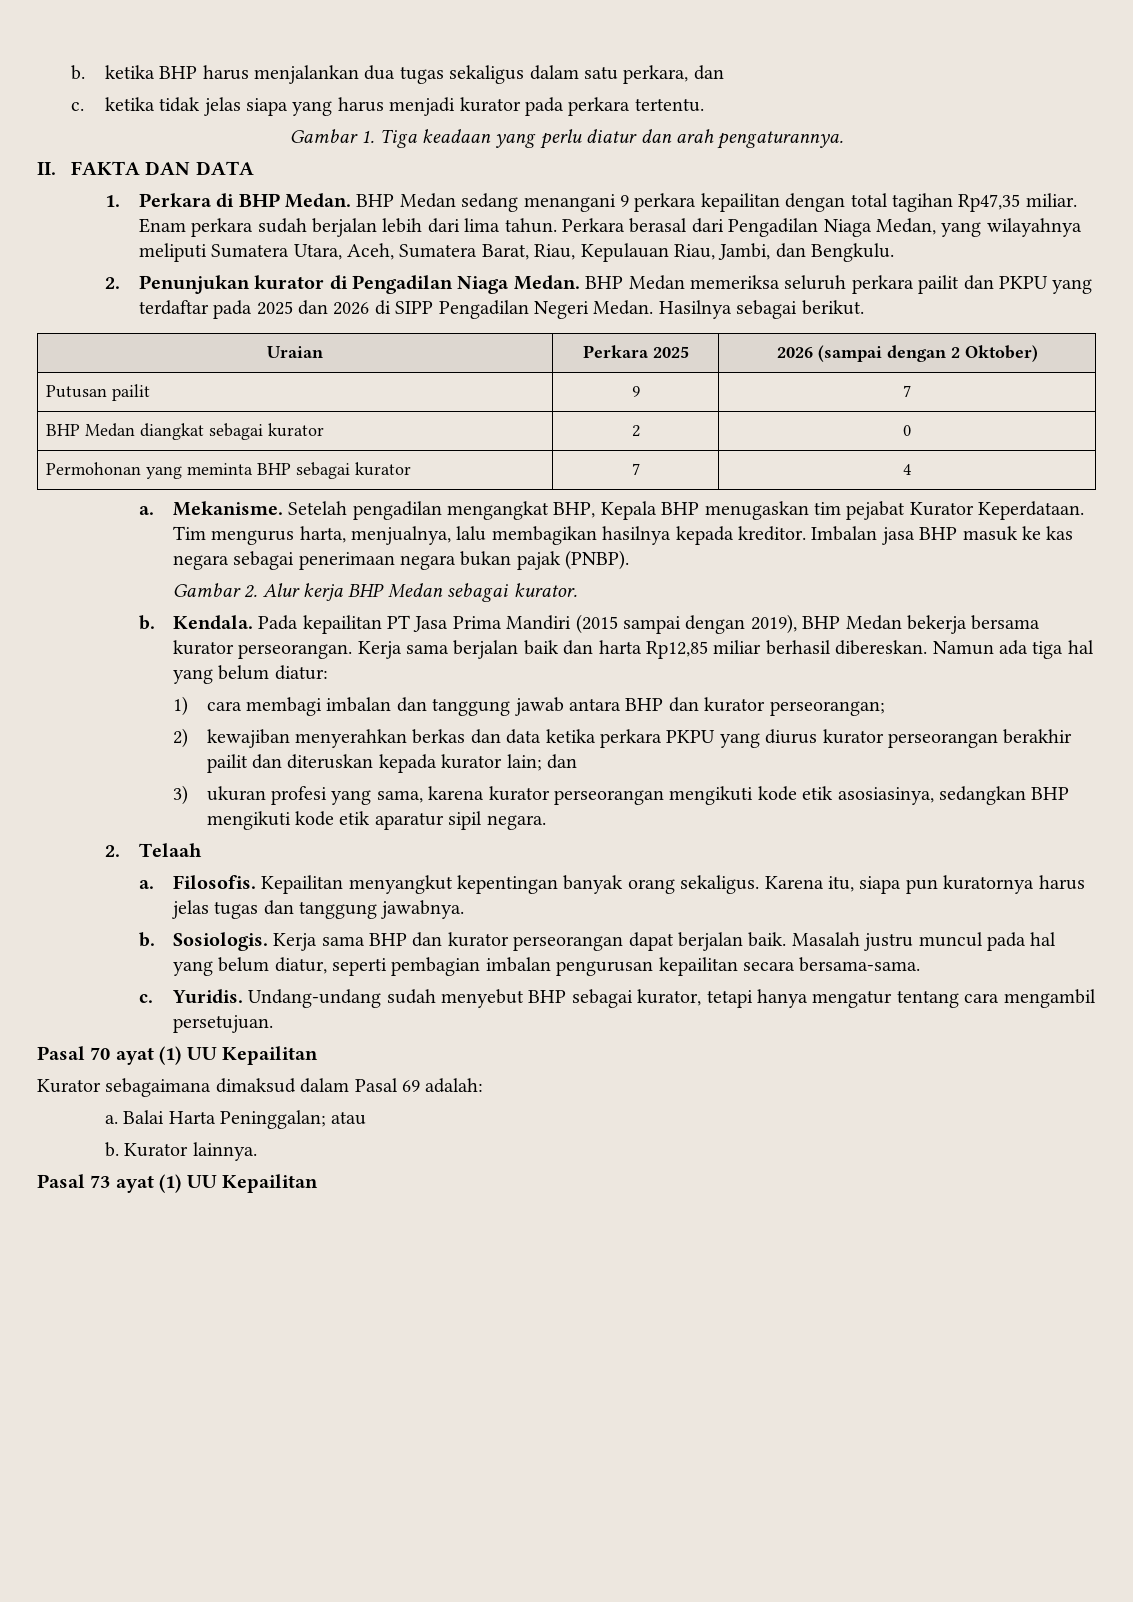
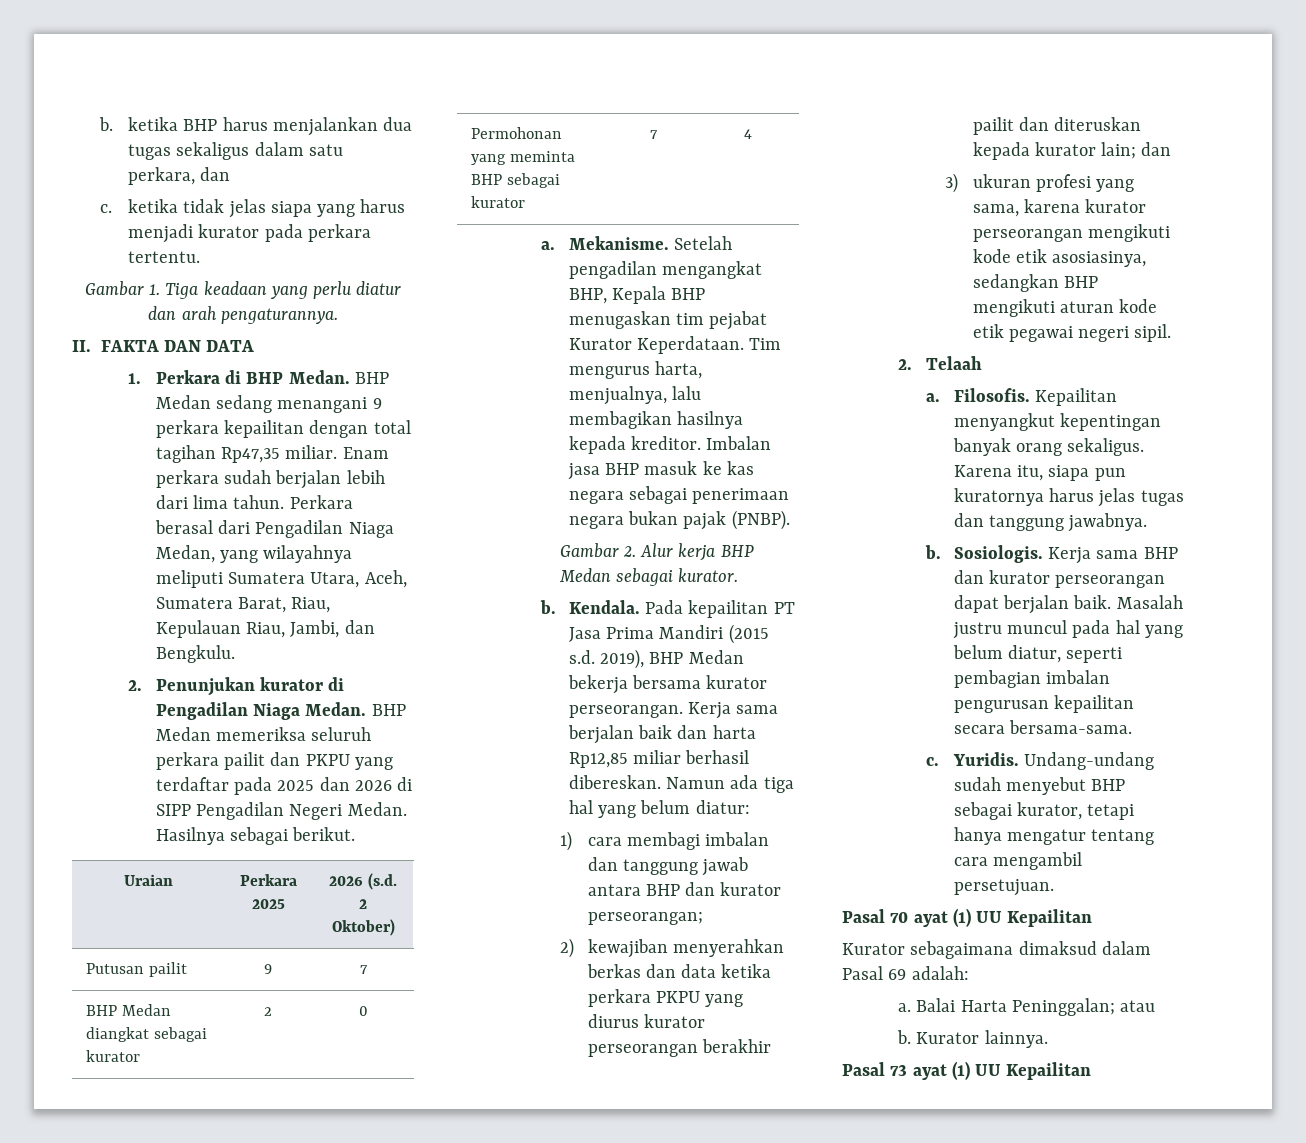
- Uraian | Perkara 2025 | 2026 (sampai dengan 2 Oktober)
+ Uraian | Perkara 2025 | 2026 (s.d. 2 Oktober)
- Pada kepailitan PT Jasa Prima Mandiri (2015 sampai dengan 2019), BHP Medan bekerja bersama kurator perseorangan.
+ Pada kepailitan PT Jasa Prima Mandiri (2015 s.d. 2019), BHP Medan bekerja bersama kurator perseorangan.
- 3) ukuran profesi yang sama, karena kurator perseorangan mengikuti kode etik asosiasinya, sedangkan BHP mengikuti kode etik aparatur sipil negara.
+ 3) ukuran profesi yang sama, karena kurator perseorangan mengikuti kode etik asosiasinya, sedangkan BHP mengikuti aturan kode etik pegawai negeri sipil.

